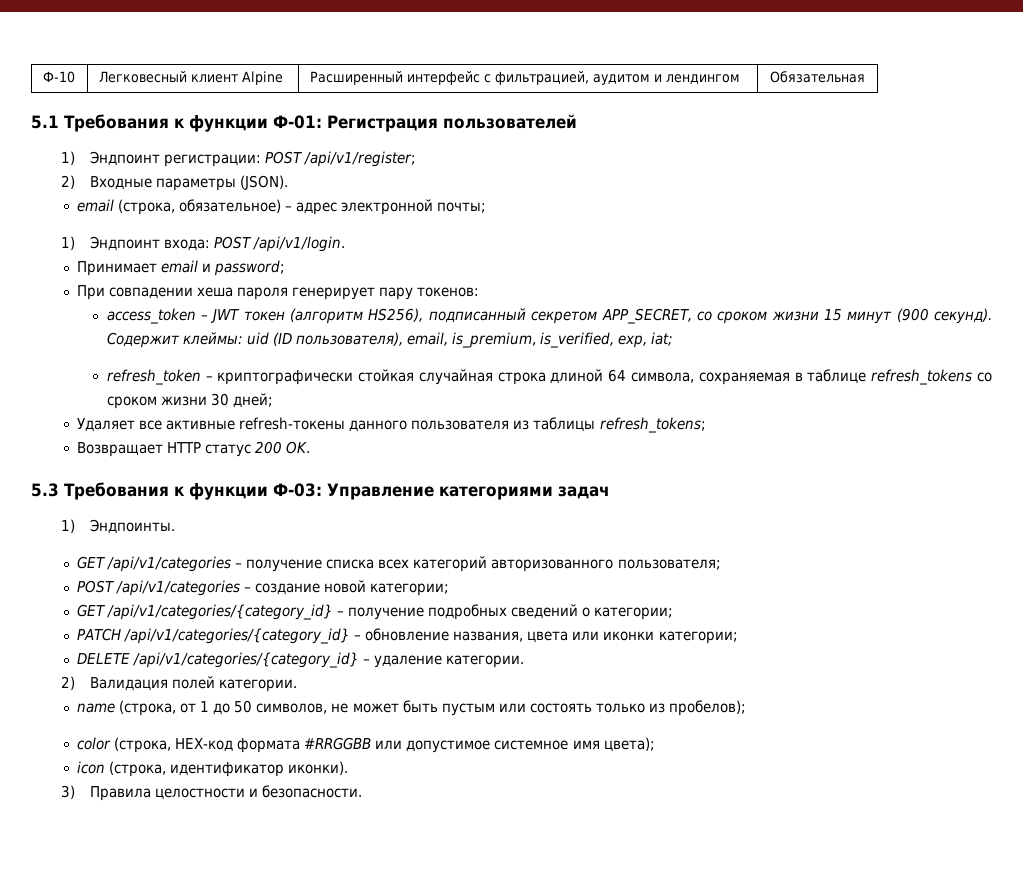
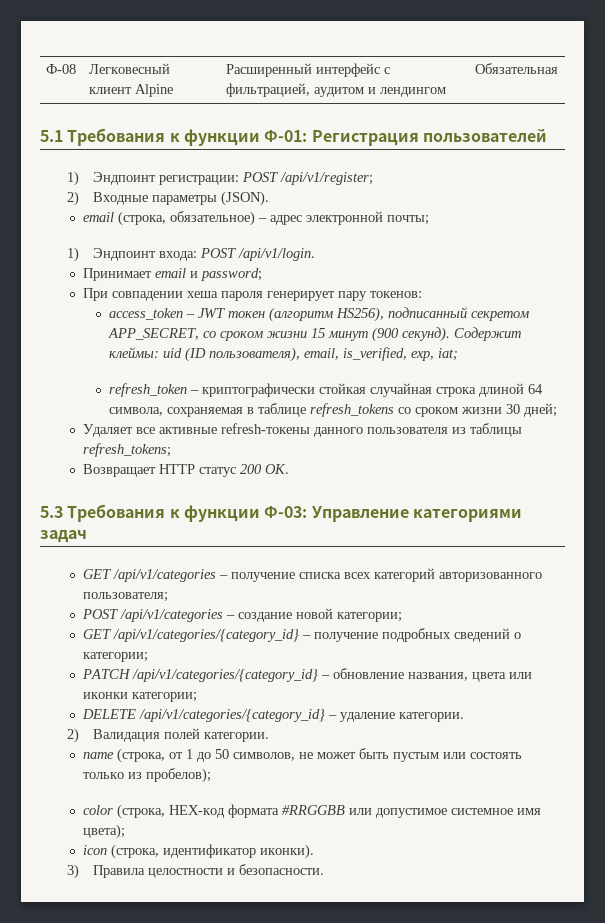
- Ф‑10 | Легковесный клиент Alpine | Расширенный интерфейс с фильтрацией, аудитом и лендингом | Обязательная
+ Ф‑08 | Легковесный клиент Alpine | Расширенный интерфейс с фильтрацией, аудитом и лендингом | Обязательная
- Содержит клеймы: uid (ID пользователя), email, is_premium, is_verified, exp, iat;
+ Содержит клеймы: uid (ID пользователя), email, is_verified, exp, iat;
- 1) Эндпоинты.

